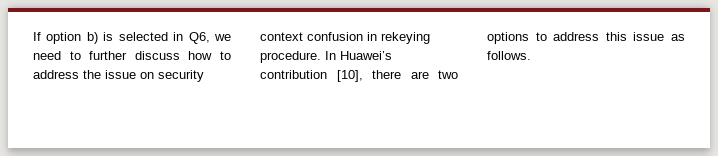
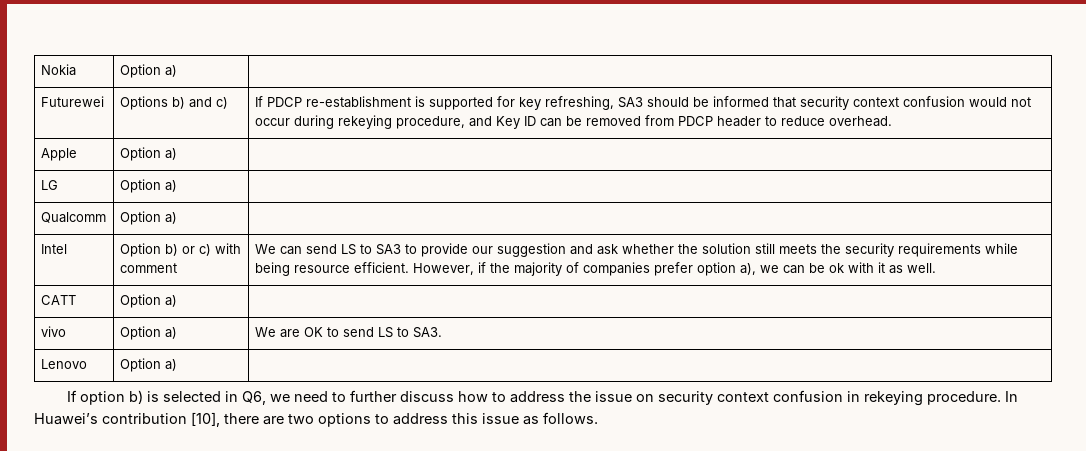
+ Nokia | Option a) |
+ Futurewei | Options b) and c) | If PDCP re-establishment is supported for key refreshing, SA3 should be informed that security context confusion would not occur during rekeying procedure, and Key ID can be removed from PDCP header to reduce overhead.
+ Apple | Option a) |
+ LG | Option a) |
+ Qualcomm | Option a) |
+ Intel | Option b) or c) with comment | We can send LS to SA3 to provide our suggestion and ask whether the solution still meets the security requirements while being resource efficient. However, if the majority of companies prefer option a), we can be ok with it as well.
+ CATT | Option a) |
+ vivo | Option a) | We are OK to send LS to SA3.
+ Lenovo | Option a) |

